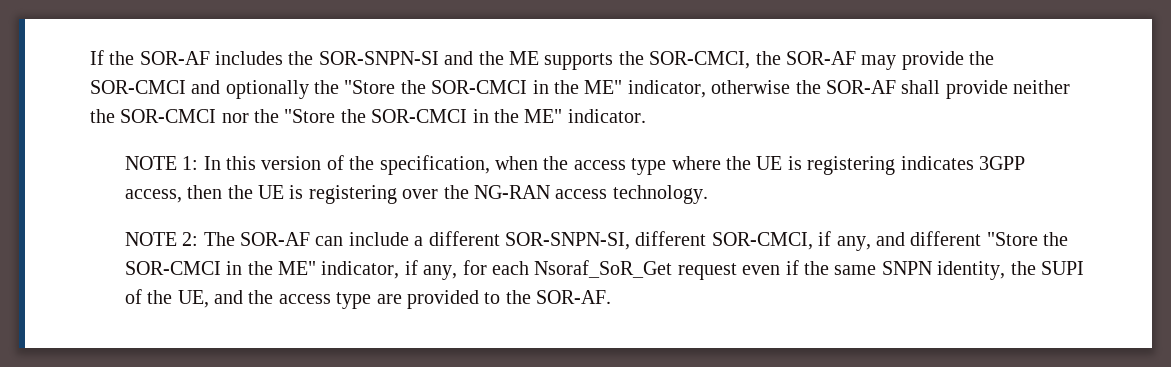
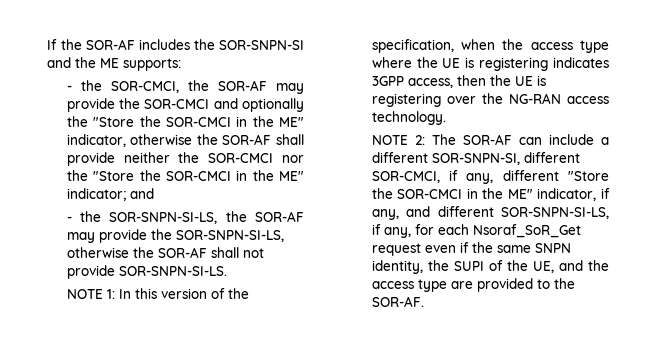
- If the SOR-AF includes the SOR-SNPN-SI and the ME supports the SOR-CMCI, the SOR-AF may provide the SOR-CMCI and optionally the "Store the SOR-CMCI in the ME" indicator, otherwise the SOR-AF shall provide neither the SOR-CMCI nor the "Store the SOR-CMCI in the ME" indicator.
+ If the SOR-AF includes the SOR-SNPN-SI and the ME supports:
+ - the SOR-CMCI, the SOR-AF may provide the SOR-CMCI and optionally the "Store the SOR-CMCI in the ME" indicator, otherwise the SOR-AF shall provide neither the SOR-CMCI nor the "Store the SOR-CMCI in the ME" indicator; and
+ - the SOR-SNPN-SI-LS, the SOR-AF may provide the SOR-SNPN-SI-LS, otherwise the SOR-AF shall not provide SOR-SNPN-SI-LS.
- NOTE 2: The SOR-AF can include a different SOR-SNPN-SI, different SOR-CMCI, if any, and different "Store the SOR-CMCI in the ME" indicator, if any, for each Nsoraf_SoR_Get request even if the same SNPN identity, the SUPI of the UE, and the access type are provided to the SOR-AF.
+ NOTE 2: The SOR-AF can include a different SOR-SNPN-SI, different SOR-CMCI, if any, different "Store the SOR-CMCI in the ME" indicator, if any, and different SOR-SNPN-SI-LS, if any, for each Nsoraf_SoR_Get request even if the same SNPN identity, the SUPI of the UE, and the access type are provided to the SOR-AF.

